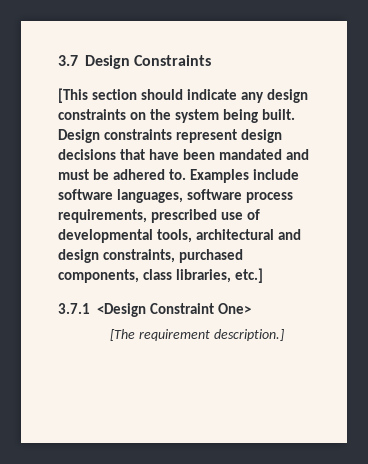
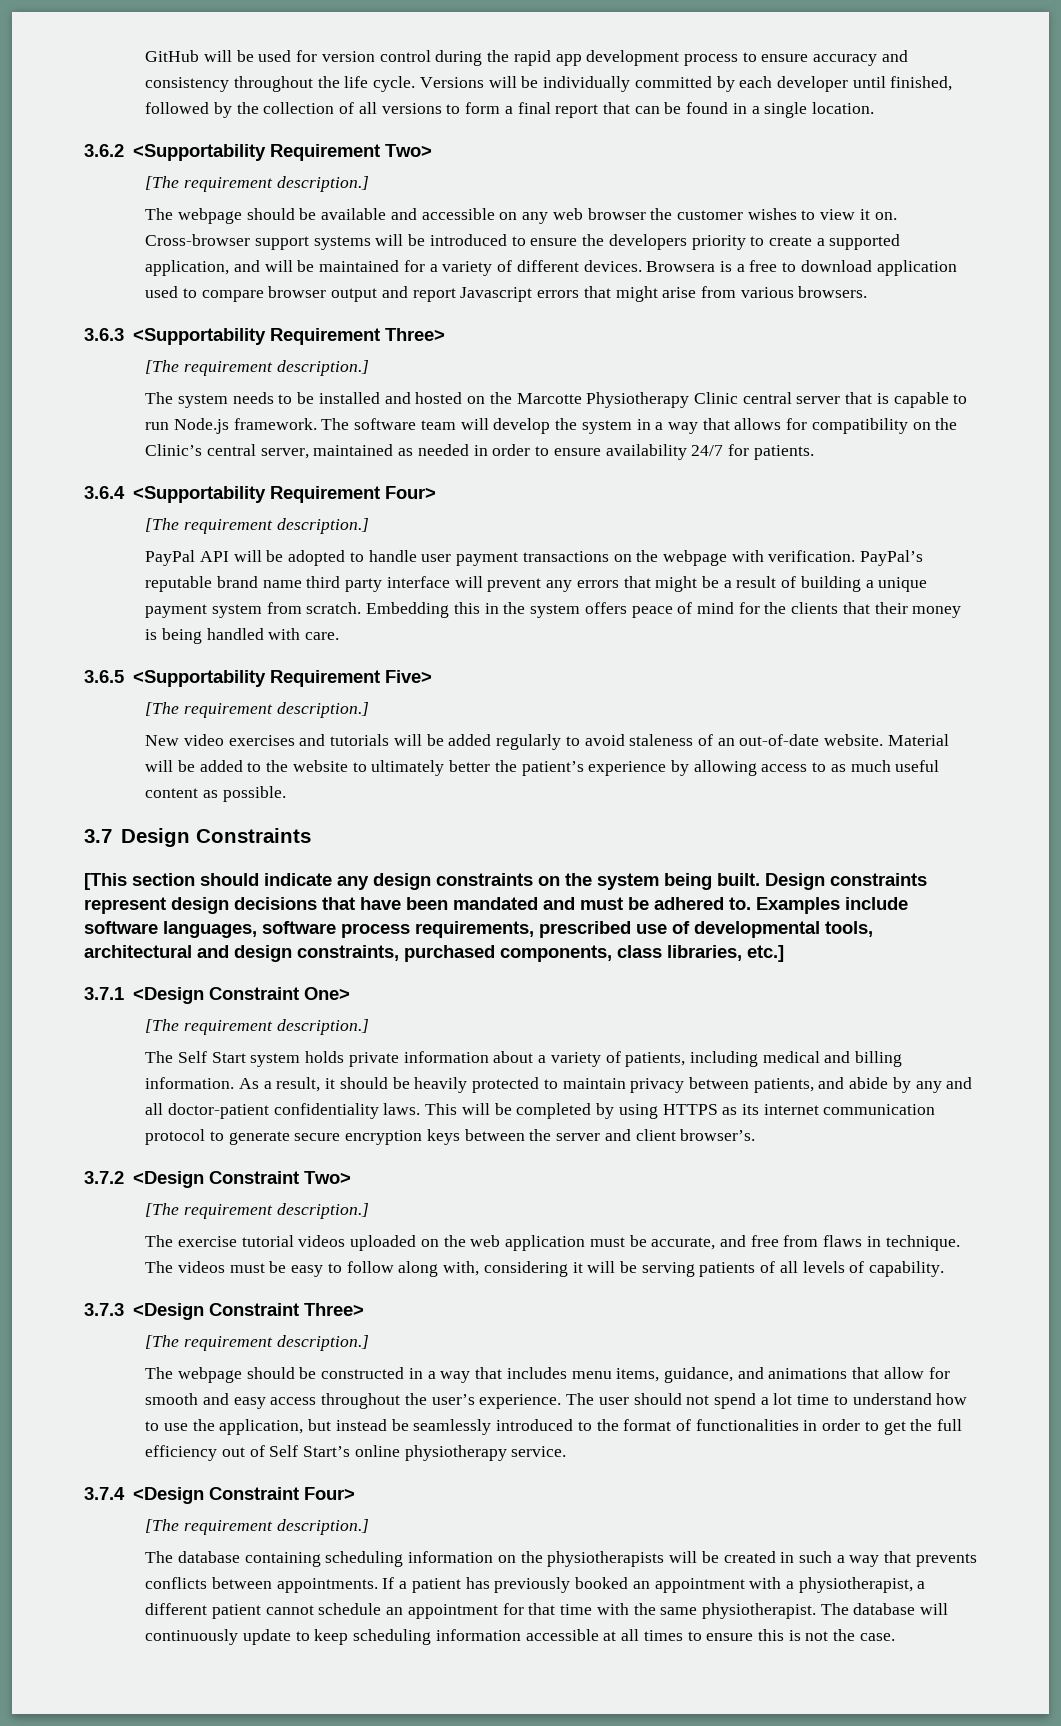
+ GitHub will be used for version control during the rapid app development process to ensure accuracy and consistency throughout the life cycle. Versions will be individually committed by each developer until finished, followed by the collection of all versions to form a final report that can be found in a single location.
+ 3.6.2 <Supportability Requirement Two>
+ [The requirement description.]
+ The webpage should be available and accessible on any web browser the customer wishes to view it on. Cross-browser support systems will be introduced to ensure the developers priority to create a supported application, and will be maintained for a variety of different devices. Browsera is a free to download application used to compare browser output and report Javascript errors that might arise from various browsers.
+ 3.6.3 <Supportability Requirement Three>
+ [The requirement description.]
+ The system needs to be installed and hosted on the Marcotte Physiotherapy Clinic central server that is capable to run Node.js framework. The software team will develop the system in a way that allows for compatibility on the Clinic’s central server, maintained as needed in order to ensure availability 24/7 for patients.
+ 3.6.4 <Supportability Requirement Four>
+ [The requirement description.]
+ PayPal API will be adopted to handle user payment transactions on the webpage with verification. PayPal’s reputable brand name third party interface will prevent any errors that might be a result of building a unique payment system from scratch. Embedding this in the system offers peace of mind for the clients that their money is being handled with care.
+ 3.6.5 <Supportability Requirement Five>
+ [The requirement description.]
+ New video exercises and tutorials will be added regularly to avoid staleness of an out-of-date website. Material will be added to the website to ultimately better the patient’s experience by allowing access to as much useful content as possible.
+ The Self Start system holds private information about a variety of patients, including medical and billing information. As a result, it should be heavily protected to maintain privacy between patients, and abide by any and all doctor-patient confidentiality laws. This will be completed by using HTTPS as its internet communication protocol to generate secure encryption keys between the server and client browser’s.
+ 3.7.2 <Design Constraint Two>
+ [The requirement description.]
+ The exercise tutorial videos uploaded on the web application must be accurate, and free from flaws in technique. The videos must be easy to follow along with, considering it will be serving patients of all levels of capability.
+ 3.7.3 <Design Constraint Three>
+ [The requirement description.]
+ The webpage should be constructed in a way that includes menu items, guidance, and animations that allow for smooth and easy access throughout the user’s experience. The user should not spend a lot time to understand how to use the application, but instead be seamlessly introduced to the format of functionalities in order to get the full efficiency out of Self Start’s online physiotherapy service.
+ 3.7.4 <Design Constraint Four>
+ [The requirement description.]
+ The database containing scheduling information on the physiotherapists will be created in such a way that prevents conflicts between appointments. If a patient has previously booked an appointment with a physiotherapist, a different patient cannot schedule an appointment for that time with the same physiotherapist. The database will continuously update to keep scheduling information accessible at all times to ensure this is not the case.

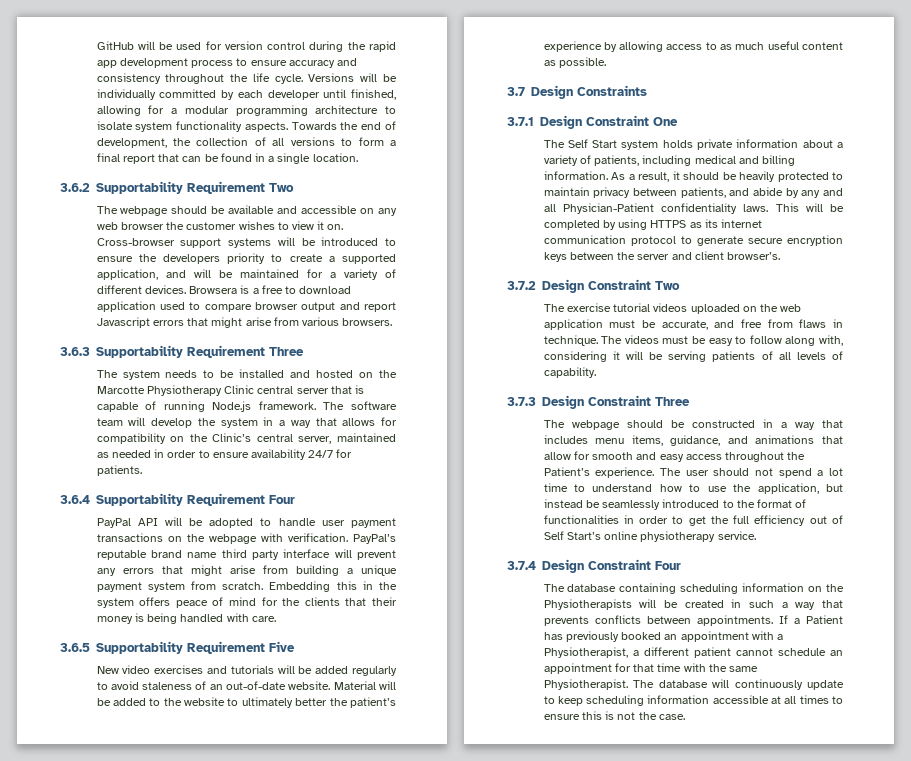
- Versions will be individually committed by each developer until finished, followed by the collection of all versions to form a final report that can be found in a single location.
+ Versions will be individually committed by each developer until finished, allowing for a modular programming architecture to isolate system functionality aspects. Towards the end of development, the collection of all versions to form a final report that can be found in a single location.
- 3.6.2 <Supportability Requirement Two>
- [The requirement description.]
+ 3.6.2 Supportability Requirement Two
- 3.6.3 <Supportability Requirement Three>
- [The requirement description.]
+ 3.6.3 Supportability Requirement Three
- The system needs to be installed and hosted on the Marcotte Physiotherapy Clinic central server that is capable to run Node.js framework.
+ The system needs to be installed and hosted on the Marcotte Physiotherapy Clinic central server that is capable of running Node.js framework.
- 3.6.4 <Supportability Requirement Four>
- [The requirement description.]
+ 3.6.4 Supportability Requirement Four
- PayPal’s reputable brand name third party interface will prevent any errors that might be a result of building a unique payment system from scratch.
+ PayPal’s reputable brand name third party interface will prevent any errors that might arise from building a unique payment system from scratch.
- 3.6.5 <Supportability Requirement Five>
- [The requirement description.]
+ 3.6.5 Supportability Requirement Five
- [This section should indicate any design constraints on the system being built. Design constraints represent design decisions that have been mandated and must be adhered to. Examples include software languages, software process requirements, prescribed use of developmental tools, architectural and design constraints, purchased components, class libraries, etc.]
- 3.7.1 <Design Constraint One>
- [The requirement description.]
+ 3.7.1 Design Constraint One
- As a result, it should be heavily protected to maintain privacy between patients, and abide by any and all doctor-patient confidentiality laws.
+ As a result, it should be heavily protected to maintain privacy between patients, and abide by any and all Physician-Patient confidentiality laws.
- 3.7.2 <Design Constraint Two>
- [The requirement description.]
+ 3.7.2 Design Constraint Two
- 3.7.3 <Design Constraint Three>
- [The requirement description.]
+ 3.7.3 Design Constraint Three
- The webpage should be constructed in a way that includes menu items, guidance, and animations that allow for smooth and easy access throughout the user’s experience.
+ The webpage should be constructed in a way that includes menu items, guidance, and animations that allow for smooth and easy access throughout the Patient’s experience.
- 3.7.4 <Design Constraint Four>
- [The requirement description.]
+ 3.7.4 Design Constraint Four
- The database containing scheduling information on the physiotherapists will be created in such a way that prevents conflicts between appointments.
+ The database containing scheduling information on the Physiotherapists will be created in such a way that prevents conflicts between appointments.
- If a patient has previously booked an appointment with a physiotherapist, a different patient cannot schedule an appointment for that time with the same physiotherapist.
+ If a Patient has previously booked an appointment with a Physiotherapist, a different patient cannot schedule an appointment for that time with the same Physiotherapist.

